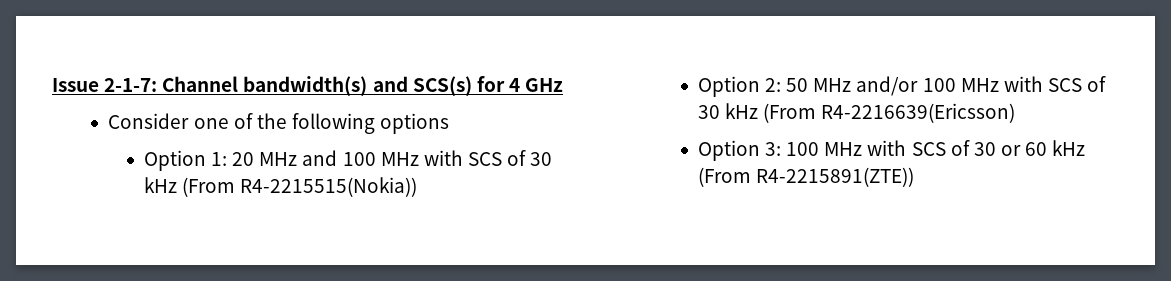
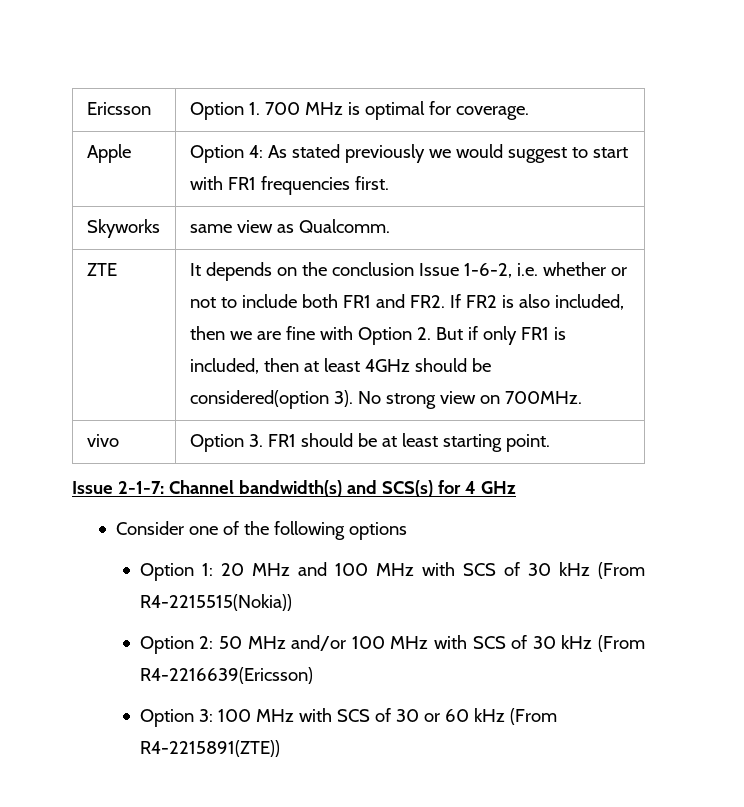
+ Ericsson | Option 1. 700 MHz is optimal for coverage.
+ Apple | Option 4: As stated previously we would suggest to start with FR1 frequencies first.
+ Skyworks | same view as Qualcomm.
+ ZTE | It depends on the conclusion Issue 1-6-2, i.e. whether or not to include both FR1 and FR2. If FR2 is also included, then we are fine with Option 2. But if only FR1 is included, then at least 4GHz should be considered(option 3). No strong view on 700MHz.
+ vivo | Option 3. FR1 should be at least starting point.

